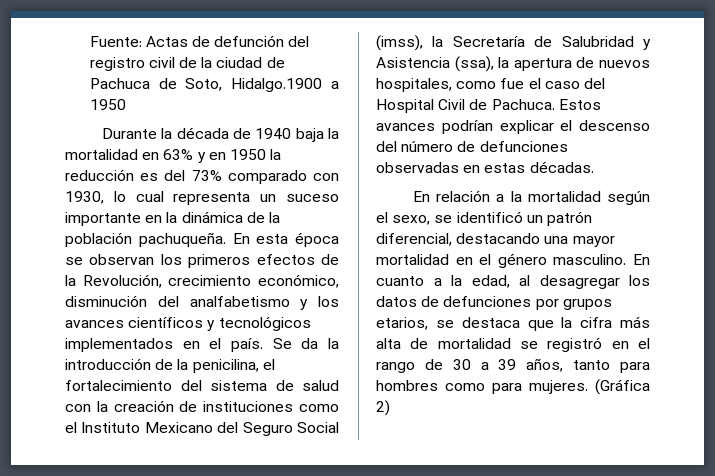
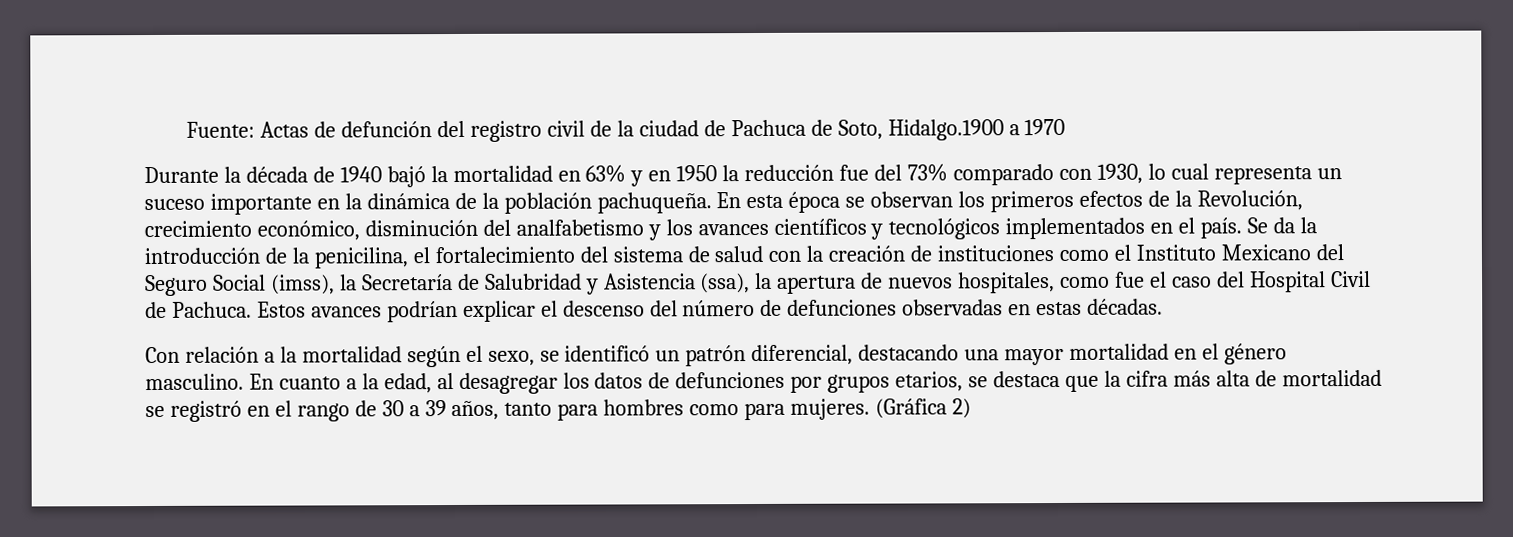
- Fuente: Actas de defunción del registro civil de la ciudad de Pachuca de Soto, Hidalgo.1900 a 1950
+ Fuente: Actas de defunción del registro civil de la ciudad de Pachuca de Soto, Hidalgo.1900 a 1970
- Durante la década de 1940 baja la mortalidad en 63% y en 1950 la reducción es del 73% comparado con 1930, lo cual representa un suceso importante en la dinámica de la población pachuqueña.
+ Durante la década de 1940 bajó la mortalidad en 63% y en 1950 la reducción fue del 73% comparado con 1930, lo cual representa un suceso importante en la dinámica de la población pachuqueña.
- En relación a la mortalidad según el sexo, se identificó un patrón diferencial, destacando una mayor mortalidad en el género masculino.
+ Con relación a la mortalidad según el sexo, se identificó un patrón diferencial, destacando una mayor mortalidad en el género masculino.

